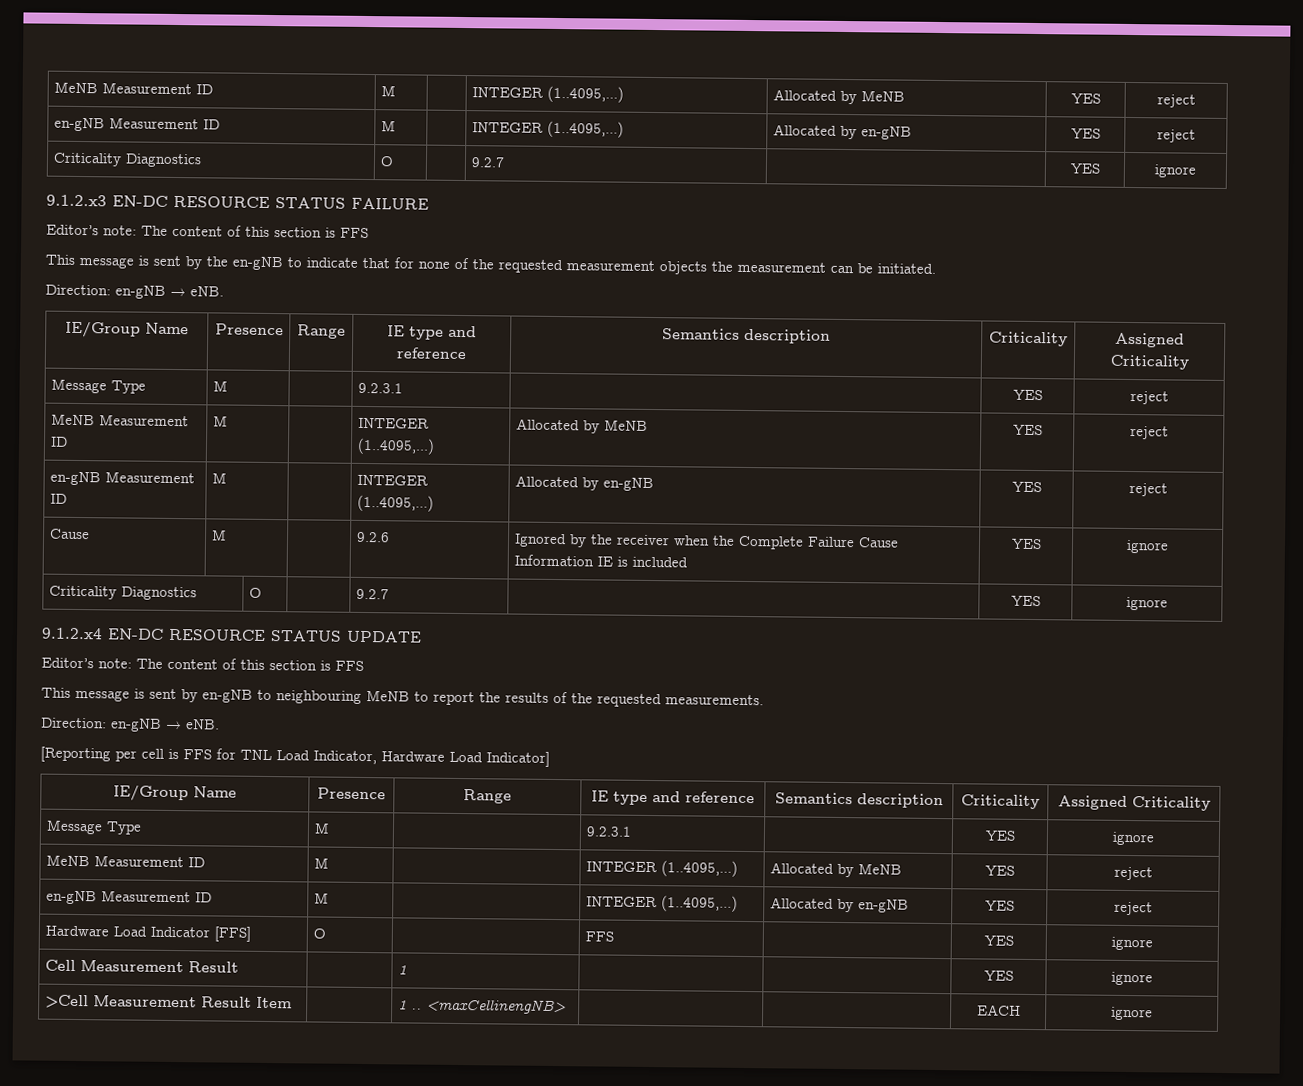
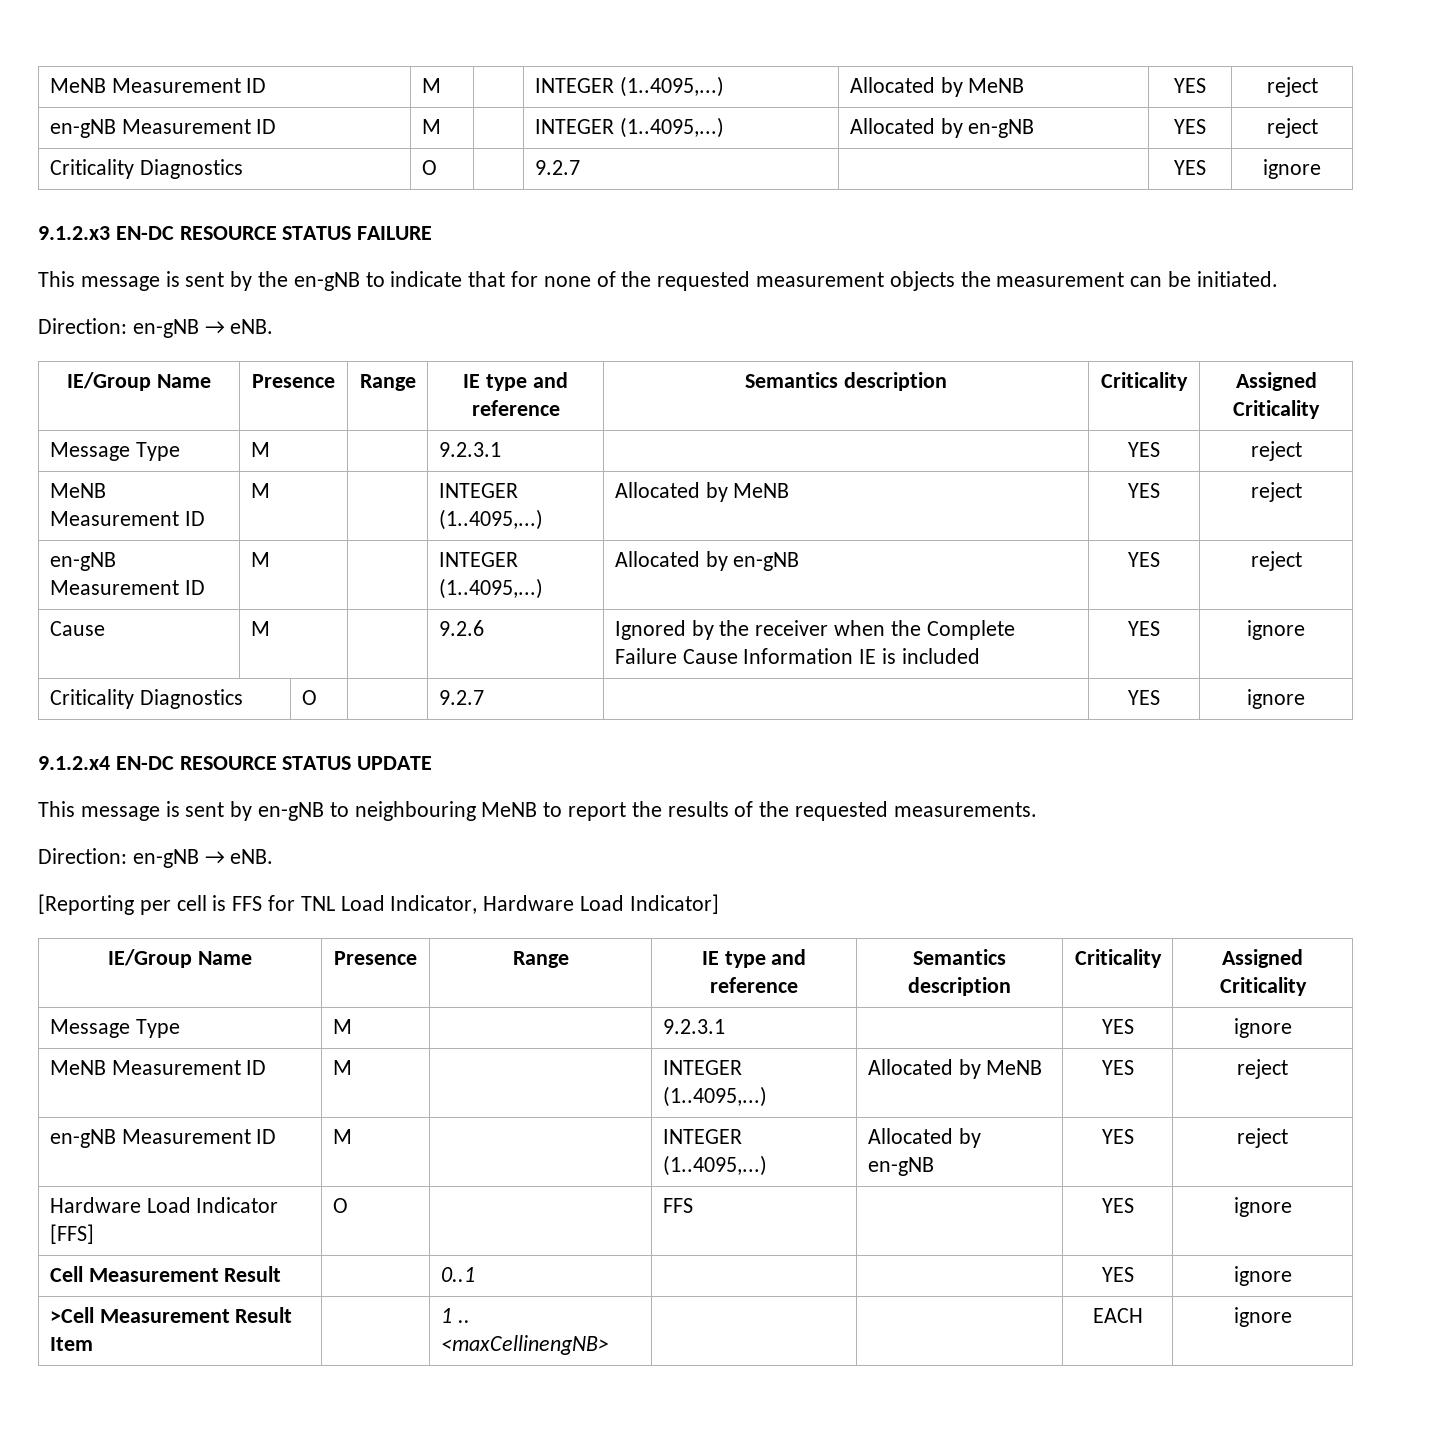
  9.1.2.x3 EN-DC RESOURCE STATUS FAILURE
- Editor’s note: The content of this section is FFS
  9.1.2.x4 EN-DC RESOURCE STATUS UPDATE
- Editor’s note: The content of this section is FFS
- Cell Measurement Result | | 1 | | | YES | ignore
+ Cell Measurement Result | | 0..1 | | | YES | ignore

